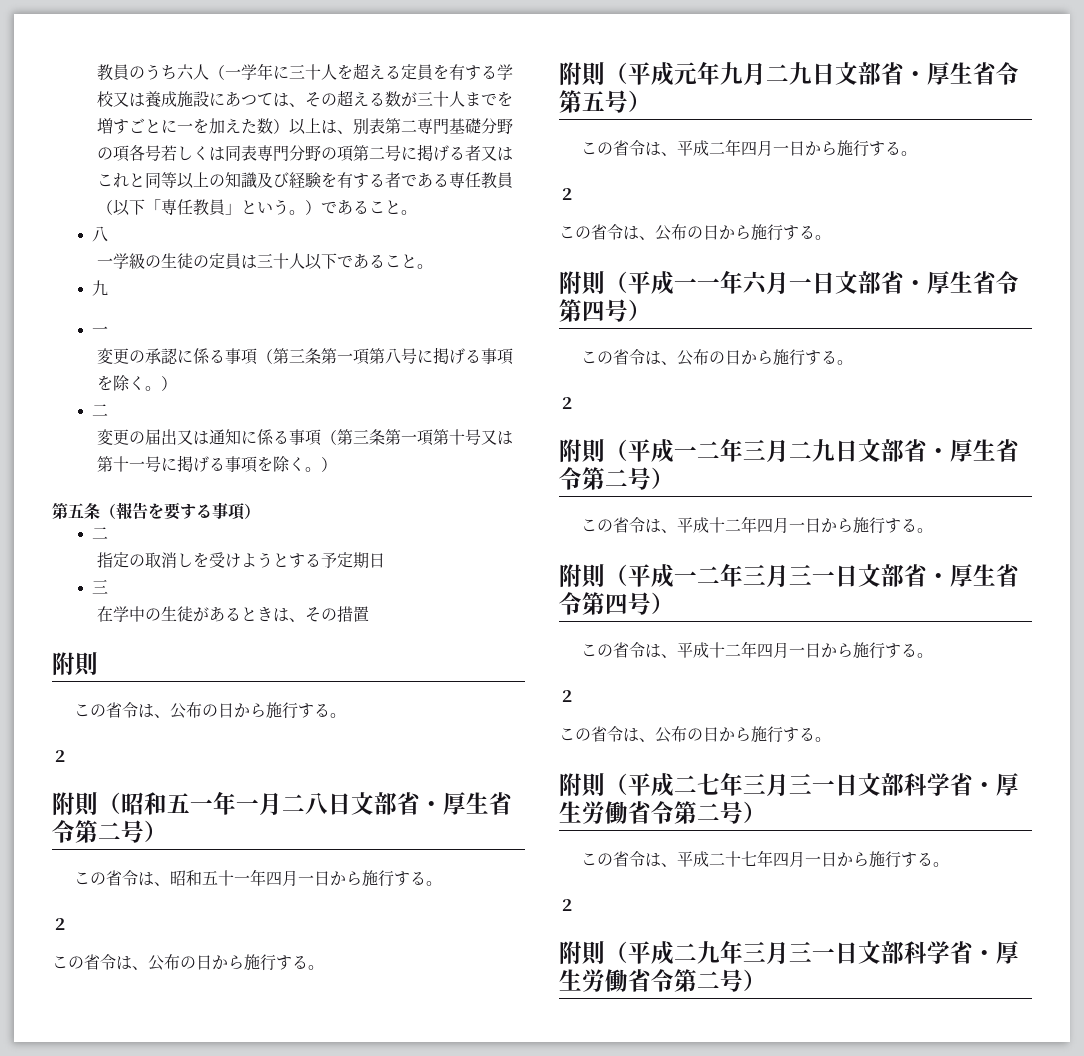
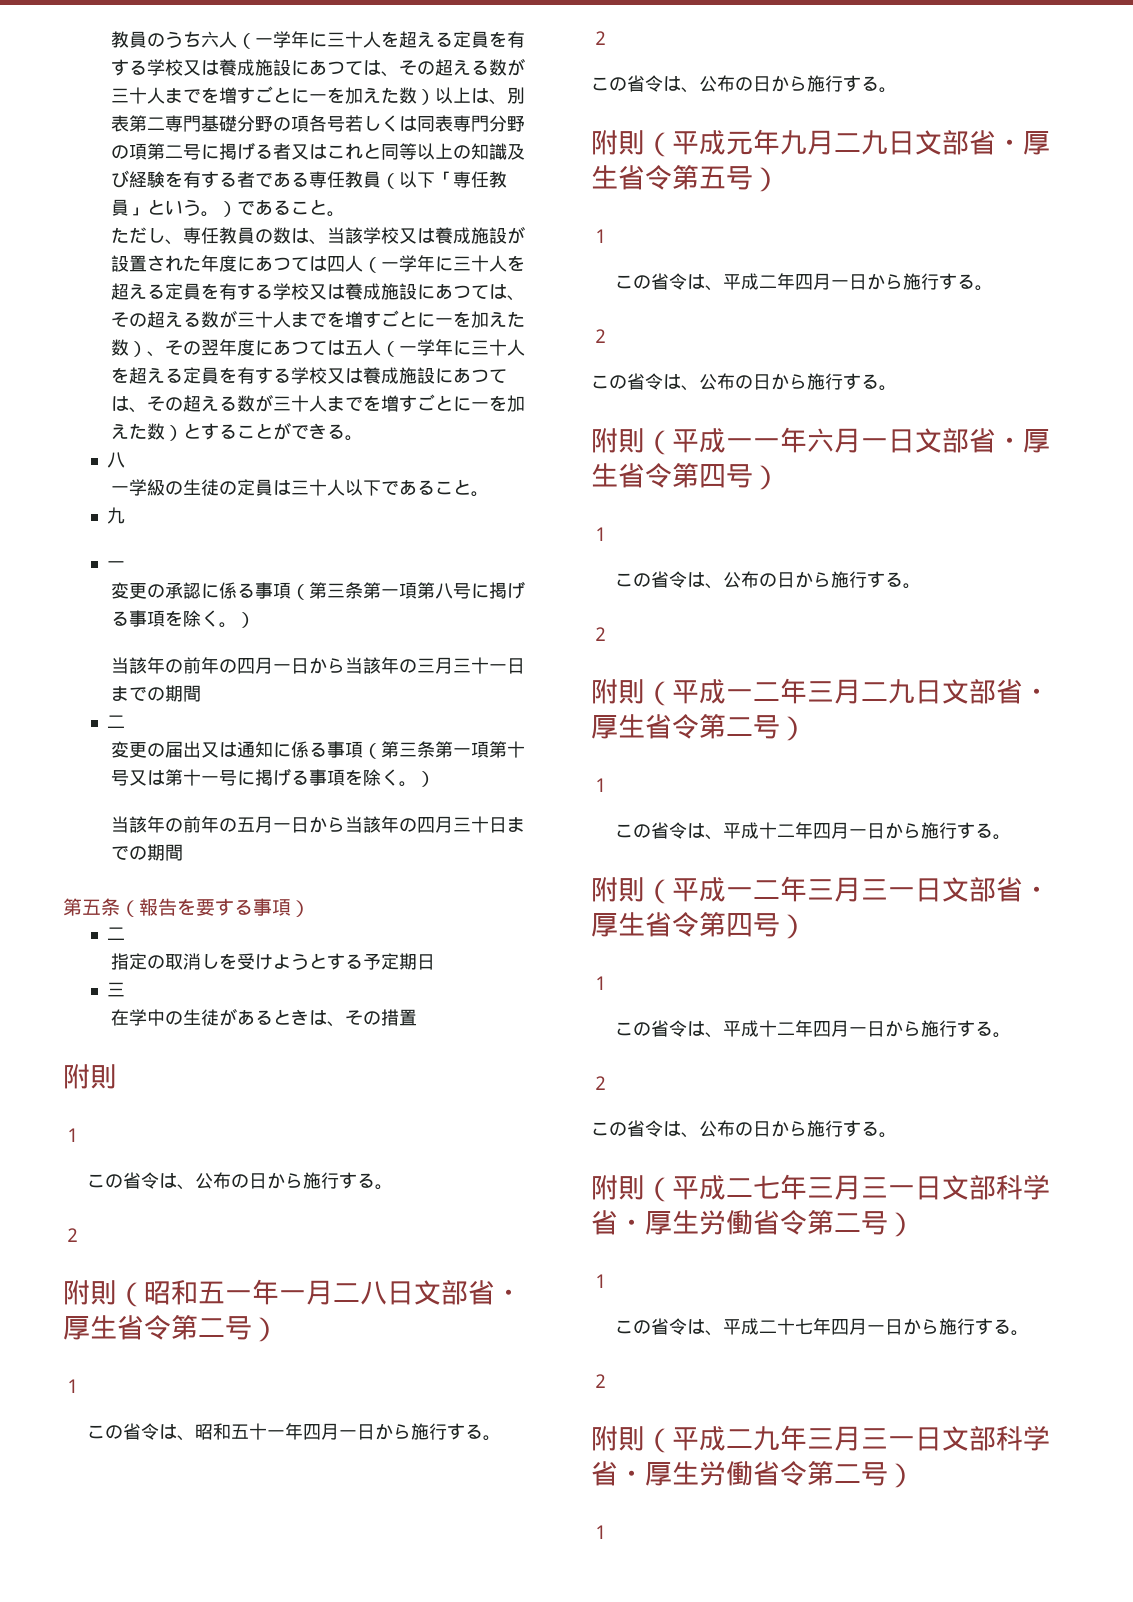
+ ただし、専任教員の数は、当該学校又は養成施設が設置された年度にあつては四人（一学年に三十人を超える定員を有する学校又は養成施設にあつては、その超える数が三十人までを増すごとに一を加えた数）、その翌年度にあつては五人（一学年に三十人を超える定員を有する学校又は養成施設にあつては、その超える数が三十人までを増すごとに一を加えた数）とすることができる。
+ 当該年の前年の四月一日から当該年の三月三十一日までの期間
+ 当該年の前年の五月一日から当該年の四月三十日までの期間
  在学中の生徒があるときは、その措置
  附則
+ １
  附則（昭和五一年一月二八日文部省・厚生省令第二号）
+ １
  附則（平成元年九月二九日文部省・厚生省令第五号）
+ １
  附則（平成一一年六月一日文部省・厚生省令第四号）
+ １
  附則（平成一二年三月二九日文部省・厚生省令第二号）
+ １
  附則（平成一二年三月三一日文部省・厚生省令第四号）
+ １
  附則（平成二七年三月三一日文部科学省・厚生労働省令第二号）
+ １
  附則（平成二九年三月三一日文部科学省・厚生労働省令第二号）
+ １

